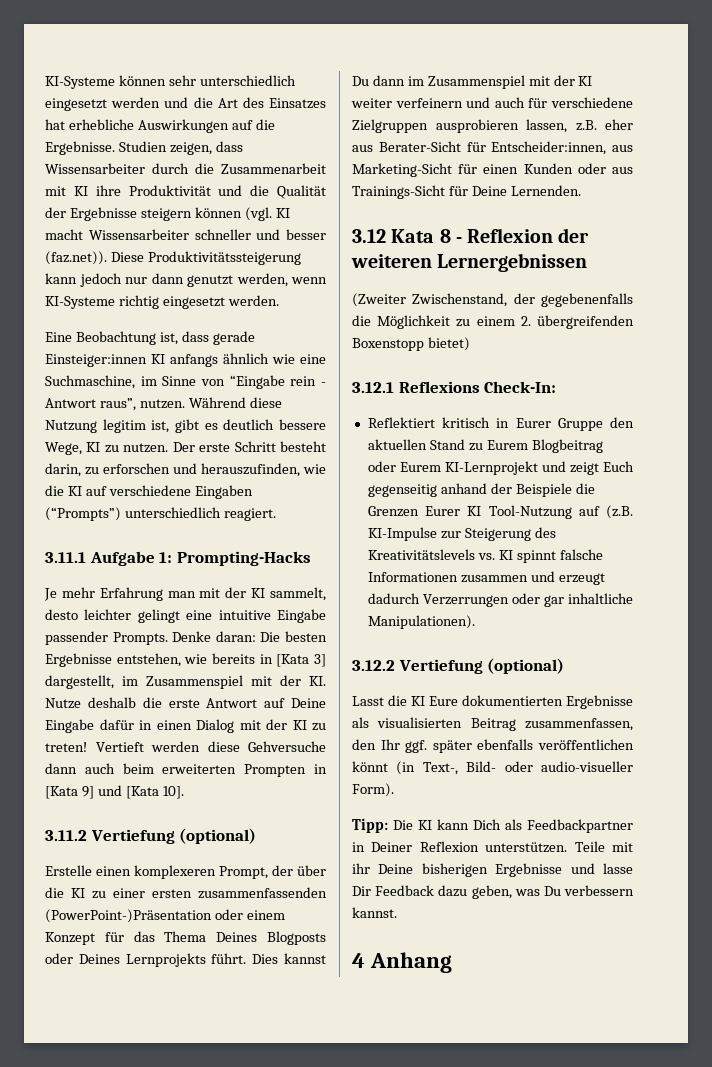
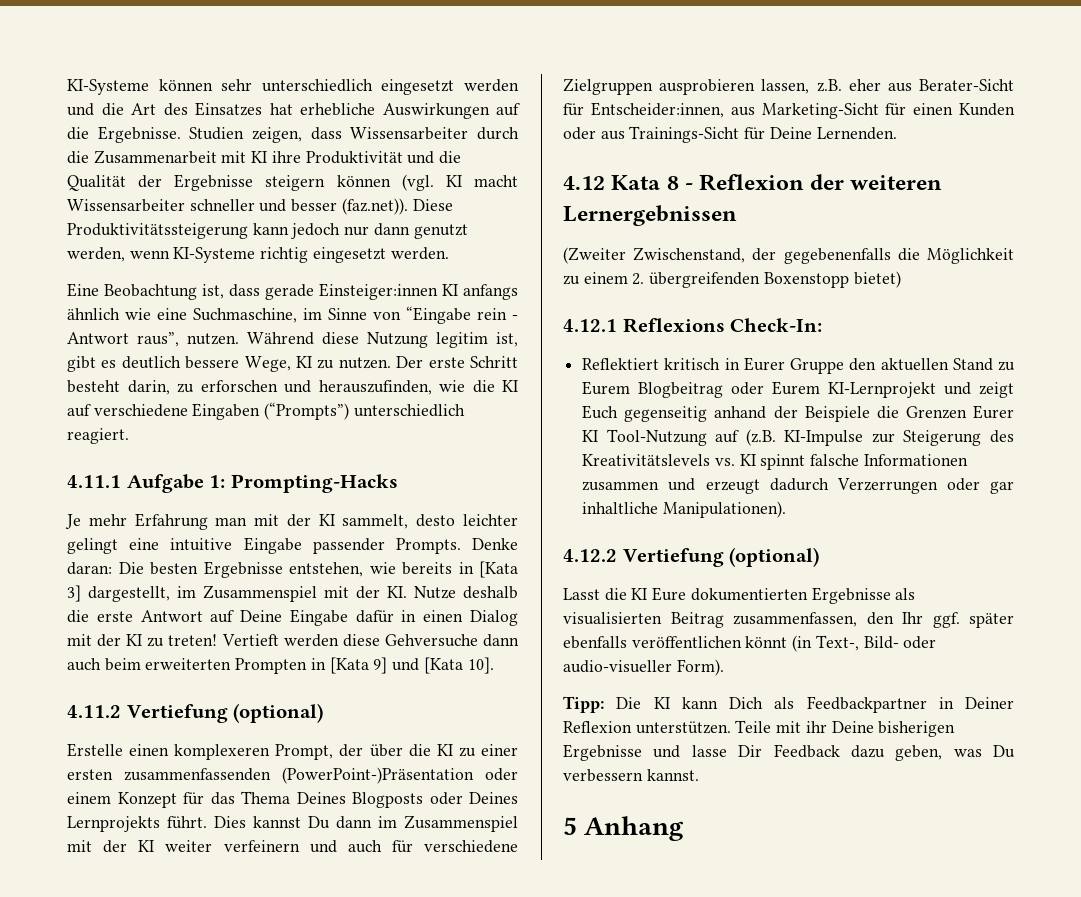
- 3.11.1 Aufgabe 1: Prompting-Hacks
+ 4.11.1 Aufgabe 1: Prompting-Hacks
- 3.11.2 Vertiefung (optional)
+ 4.11.2 Vertiefung (optional)
- 3.12 Kata 8 - Reflexion der weiteren Lernergebnissen
+ 4.12 Kata 8 - Reflexion der weiteren Lernergebnissen
- 3.12.1 Reflexions Check-In:
+ 4.12.1 Reflexions Check-In:
- 3.12.2 Vertiefung (optional)
+ 4.12.2 Vertiefung (optional)
- 4 Anhang
+ 5 Anhang

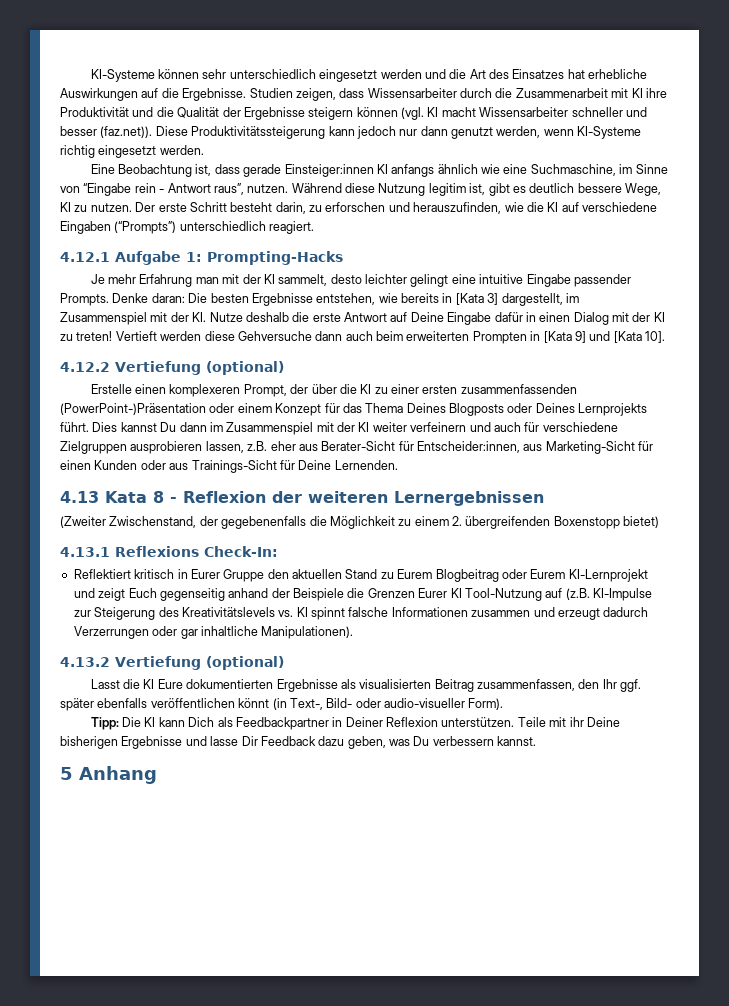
- 4.11.1 Aufgabe 1: Prompting-Hacks
+ 4.12.1 Aufgabe 1: Prompting-Hacks
- 4.11.2 Vertiefung (optional)
+ 4.12.2 Vertiefung (optional)
- 4.12 Kata 8 - Reflexion der weiteren Lernergebnissen
+ 4.13 Kata 8 - Reflexion der weiteren Lernergebnissen
- 4.12.1 Reflexions Check-In:
+ 4.13.1 Reflexions Check-In:
- 4.12.2 Vertiefung (optional)
+ 4.13.2 Vertiefung (optional)

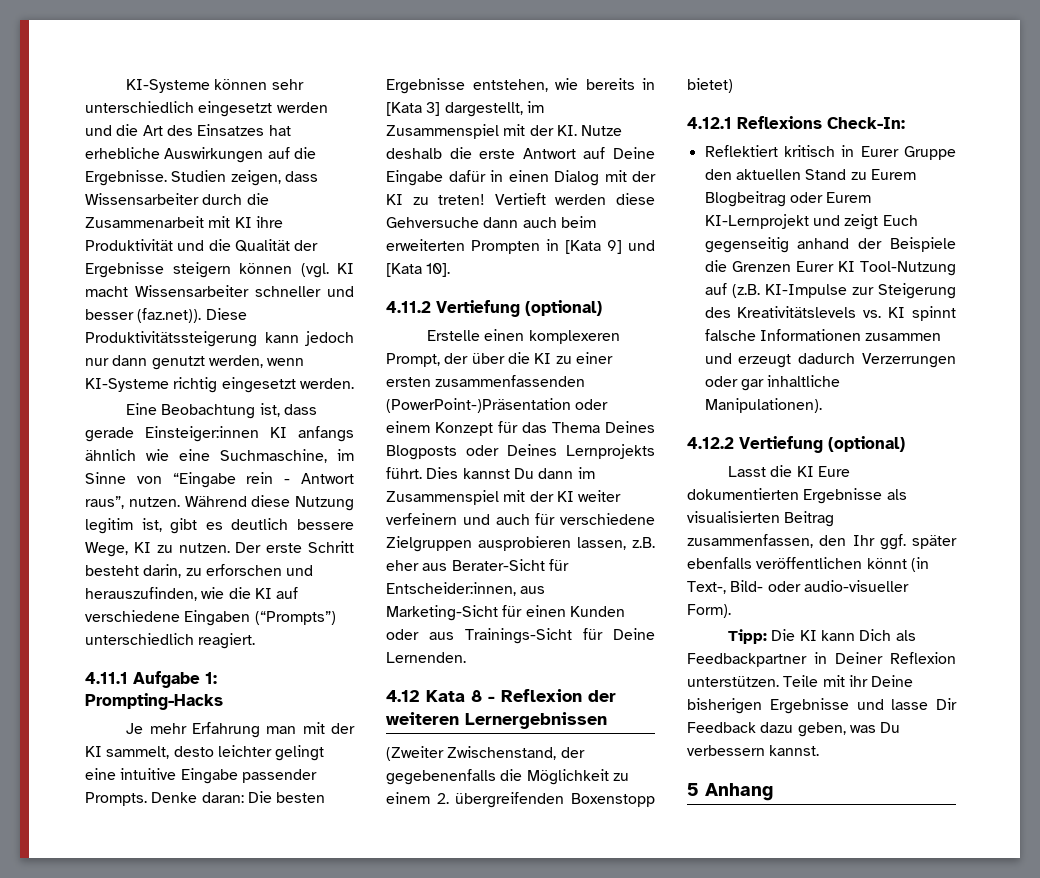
- 4.12.1 Aufgabe 1: Prompting-Hacks
+ 4.11.1 Aufgabe 1: Prompting-Hacks
- 4.12.2 Vertiefung (optional)
+ 4.11.2 Vertiefung (optional)
- 4.13 Kata 8 - Reflexion der weiteren Lernergebnissen
+ 4.12 Kata 8 - Reflexion der weiteren Lernergebnissen
- 4.13.1 Reflexions Check-In:
+ 4.12.1 Reflexions Check-In:
- 4.13.2 Vertiefung (optional)
+ 4.12.2 Vertiefung (optional)

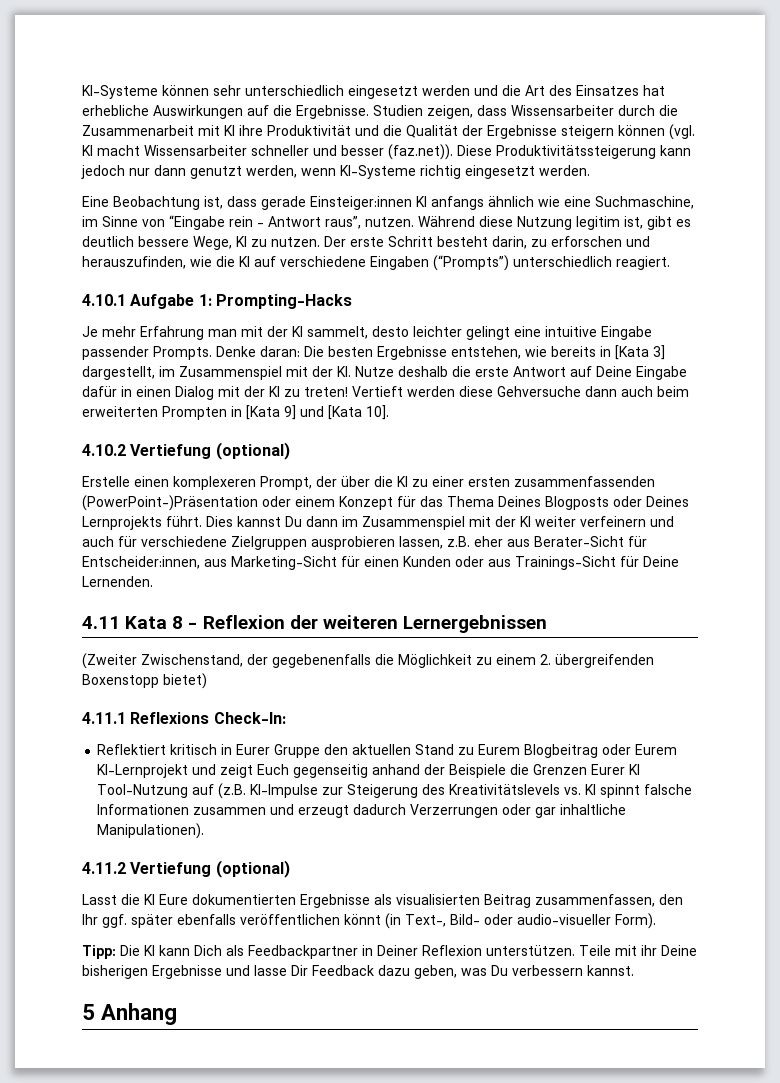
- 4.11.1 Aufgabe 1: Prompting-Hacks
+ 4.10.1 Aufgabe 1: Prompting-Hacks
- 4.11.2 Vertiefung (optional)
+ 4.10.2 Vertiefung (optional)
- 4.12 Kata 8 - Reflexion der weiteren Lernergebnissen
+ 4.11 Kata 8 - Reflexion der weiteren Lernergebnissen
- 4.12.1 Reflexions Check-In:
+ 4.11.1 Reflexions Check-In:
- 4.12.2 Vertiefung (optional)
+ 4.11.2 Vertiefung (optional)

